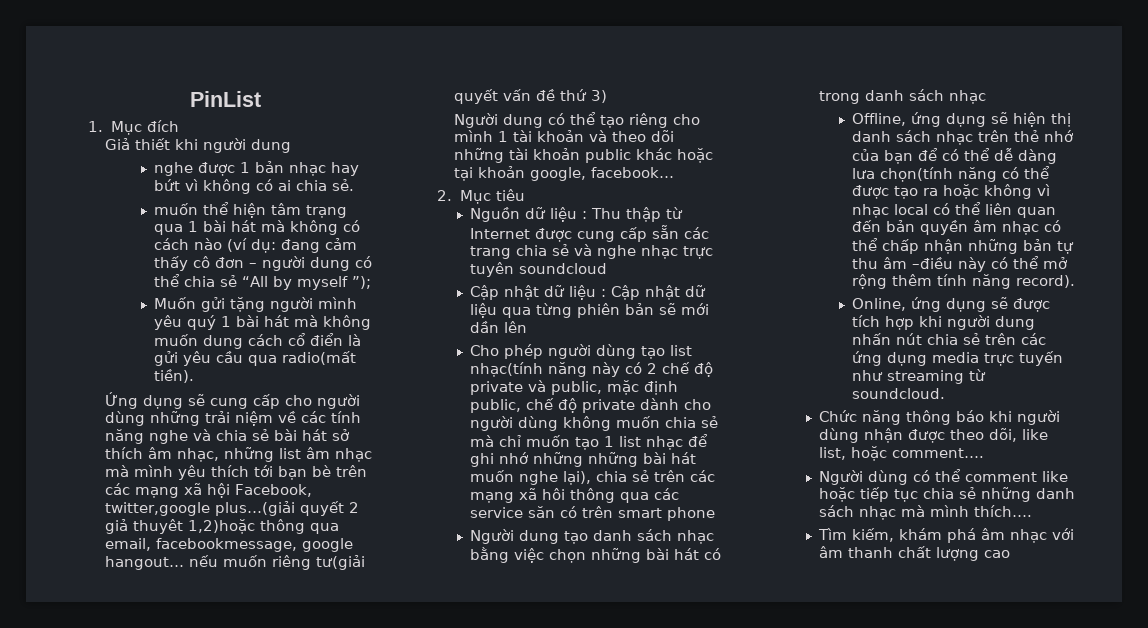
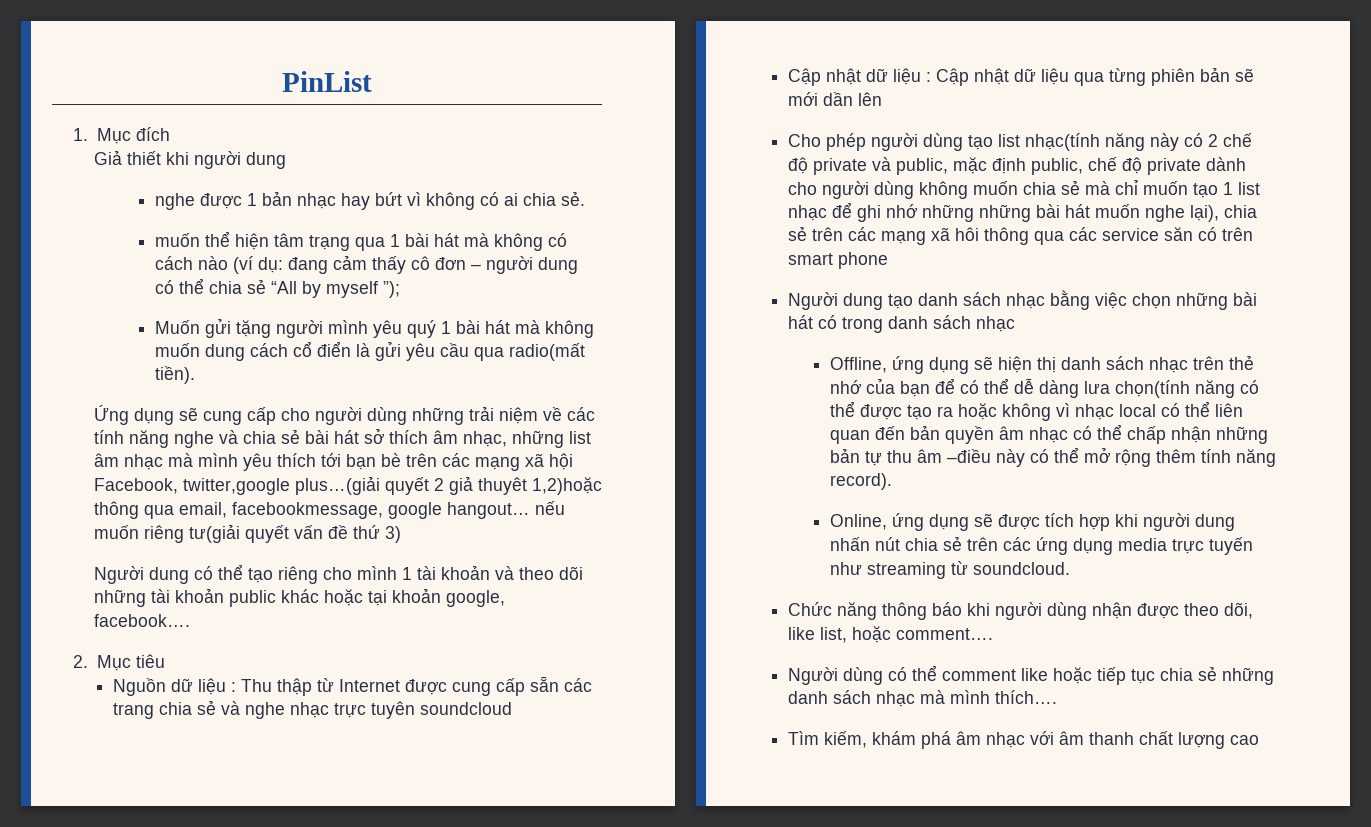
- Người dung có thể tạo riêng cho mình 1 tài khoản và theo dõi những tài khoản public khác hoặc tại khoản google, facebook…
+ Người dung có thể tạo riêng cho mình 1 tài khoản và theo dõi những tài khoản public khác hoặc tại khoản google, facebook….

